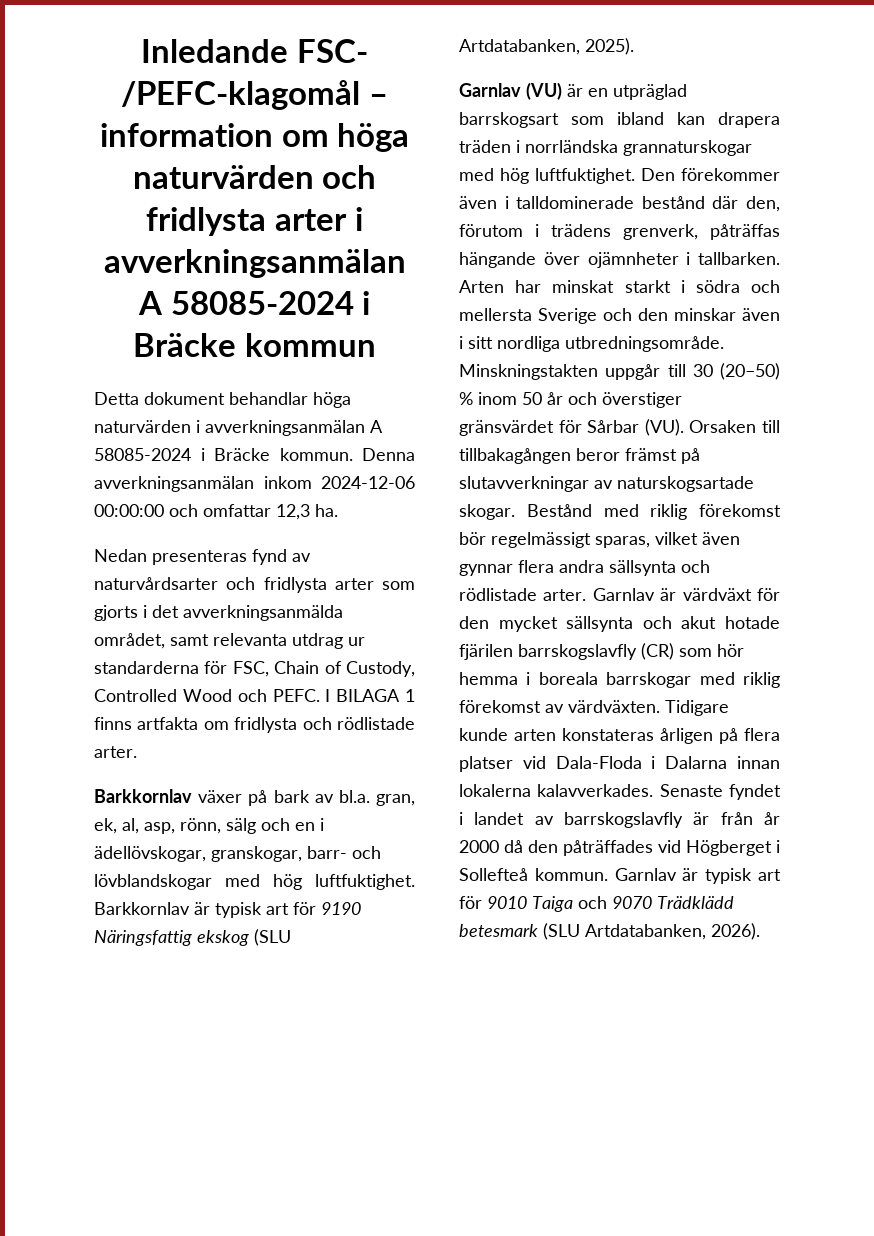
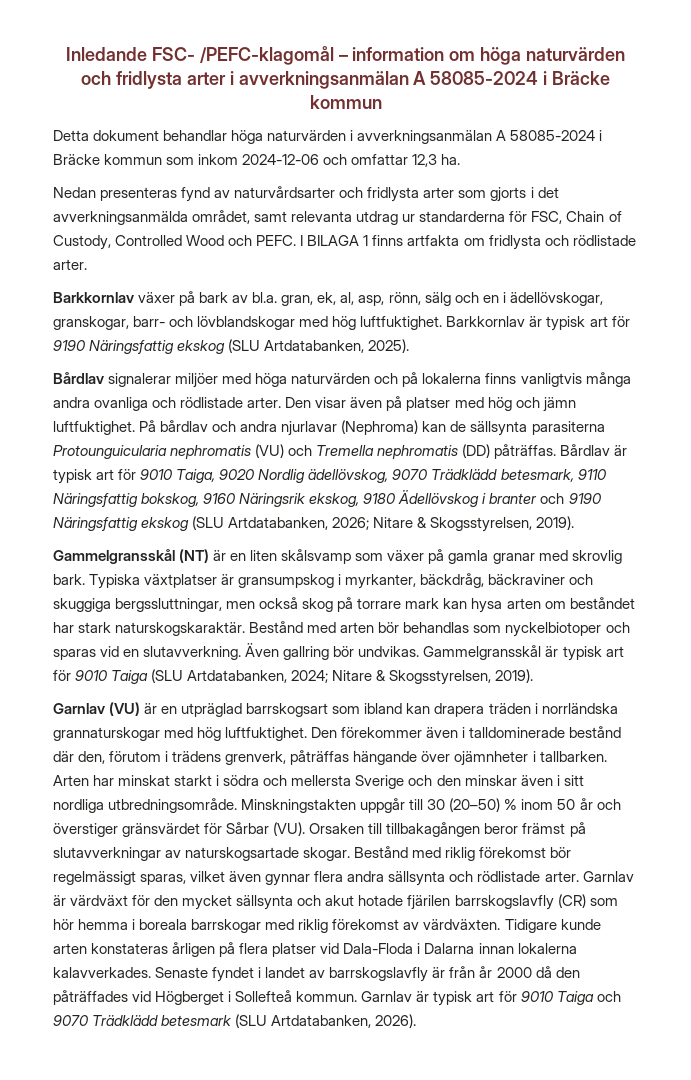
- Detta dokument behandlar höga naturvärden i avverkningsanmälan A 58085-2024 i Bräcke kommun. Denna avverkningsanmälan inkom 2024-12-06 00:00:00 och omfattar 12,3 ha.
+ Detta dokument behandlar höga naturvärden i avverkningsanmälan A 58085-2024 i Bräcke kommun som inkom 2024-12-06 och omfattar 12,3 ha.
+ Bårdlav signalerar miljöer med höga naturvärden och på lokalerna finns vanligtvis många andra ovanliga och rödlistade arter. Den visar även på platser med hög och jämn luftfuktighet. På bårdlav och andra njurlavar (Nephroma) kan de sällsynta parasiterna Protounguicularia nephromatis (VU) och Tremella nephromatis (DD) påträffas. Bårdlav är typisk art för 9010 Taiga, 9020 Nordlig ädellövskog, 9070 Trädklädd betesmark, 9110 Näringsfattig bokskog, 9160 Näringsrik ekskog, 9180 Ädellövskog i branter och 9190 Näringsfattig ekskog (SLU Artdatabanken, 2026; Nitare & Skogsstyrelsen, 2019).
+ Gammelgransskål (NT) är en liten skålsvamp som växer på gamla granar med skrovlig bark. Typiska växtplatser är gransumpskog i myrkanter, bäckdråg, bäckraviner och skuggiga bergssluttningar, men också skog på torrare mark kan hysa arten om beståndet har stark naturskogskaraktär. Bestånd med arten bör behandlas som nyckelbiotoper och sparas vid en slutavverkning. Även gallring bör undvikas. Gammelgransskål är typisk art för 9010 Taiga (SLU Artdatabanken, 2024; Nitare & Skogsstyrelsen, 2019).

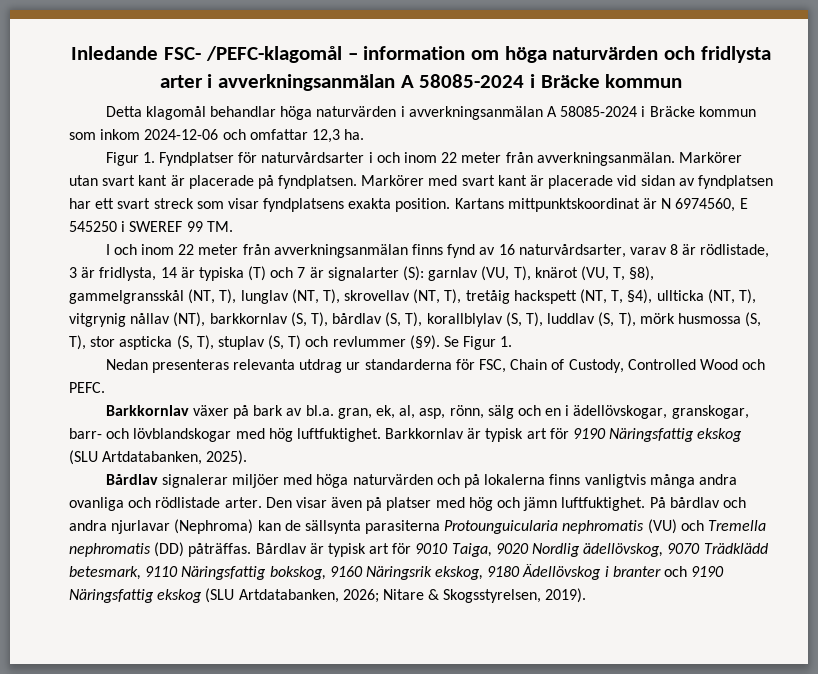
- Detta dokument behandlar höga naturvärden i avverkningsanmälan A 58085-2024 i Bräcke kommun som inkom 2024-12-06 och omfattar 12,3 ha.
+ Detta klagomål behandlar höga naturvärden i avverkningsanmälan A 58085-2024 i Bräcke kommun som inkom 2024-12-06 och omfattar 12,3 ha.
- Nedan presenteras fynd av naturvårdsarter och fridlysta arter som gjorts i det avverkningsanmälda området, samt relevanta utdrag ur standarderna för FSC, Chain of Custody, Controlled Wood och PEFC. I BILAGA 1 finns artfakta om fridlysta och rödlistade arter.
+ Figur 1. Fyndplatser för naturvårdsarter i och inom 22 meter från avverkningsanmälan. Markörer utan svart kant är placerade på fyndplatsen. Markörer med svart kant är placerade vid sidan av fyndplatsen har ett svart streck som visar fyndplatsens exakta position. Kartans mittpunktskoordinat är N 6974560, E 545250 i SWEREF 99 TM.
+ I och inom 22 meter från avverkningsanmälan finns fynd av 16 naturvårdsarter, varav 8 är rödlistade, 3 är fridlysta, 14 är typiska (T) och 7 är signalarter (S): garnlav (VU, T), knärot (VU, T, §8), gammelgransskål (NT, T), lunglav (NT, T), skrovellav (NT, T), tretåig hackspett (NT, T, §4), ullticka (NT, T), vitgrynig nållav (NT), barkkornlav (S, T), bårdlav (S, T), korallblylav (S, T), luddlav (S, T), mörk husmossa (S, T), stor aspticka (S, T), stuplav (S, T) och revlummer (§9). Se Figur 1.
+ Nedan presenteras relevanta utdrag ur standarderna för FSC, Chain of Custody, Controlled Wood och PEFC.
- Gammelgransskål (NT) är en liten skålsvamp som växer på gamla granar med skrovlig bark. Typiska växtplatser är gransumpskog i myrkanter, bäckdråg, bäckraviner och skuggiga bergssluttningar, men också skog på torrare mark kan hysa arten om beståndet har stark naturskogskaraktär. Bestånd med arten bör behandlas som nyckelbiotoper och sparas vid en slutavverkning. Även gallring bör undvikas. Gammelgransskål är typisk art för 9010 Taiga (SLU Artdatabanken, 2024; Nitare & Skogsstyrelsen, 2019).
- Garnlav (VU) är en utpräglad barrskogsart som ibland kan drapera träden i norrländska grannaturskogar med hög luftfuktighet. Den förekommer även i talldominerade bestånd där den, förutom i trädens grenverk, påträffas hängande över ojämnheter i tallbarken. Arten har minskat starkt i södra och mellersta Sverige och den minskar även i sitt nordliga utbredningsområde. Minskningstakten uppgår till 30 (20–50) % inom 50 år och överstiger gränsvärdet för Sårbar (VU). Orsaken till tillbakagången beror främst på slutavverkningar av naturskogsartade skogar. Bestånd med riklig förekomst bör regelmässigt sparas, vilket även gynnar flera andra sällsynta och rödlistade arter. Garnlav är värdväxt för den mycket sällsynta och akut hotade fjärilen barrskogslavfly (CR) som hör hemma i boreala barrskogar med riklig förekomst av värdväxten. Tidigare kunde arten konstateras årligen på flera platser vid Dala-Floda i Dalarna innan lokalerna kalavverkades. Senaste fyndet i landet av barrskogslavfly är från år 2000 då den påträffades vid Högberget i Sollefteå kommun. Garnlav är typisk art för 9010 Taiga och 9070 Trädklädd betesmark (SLU Artdatabanken, 2026).

